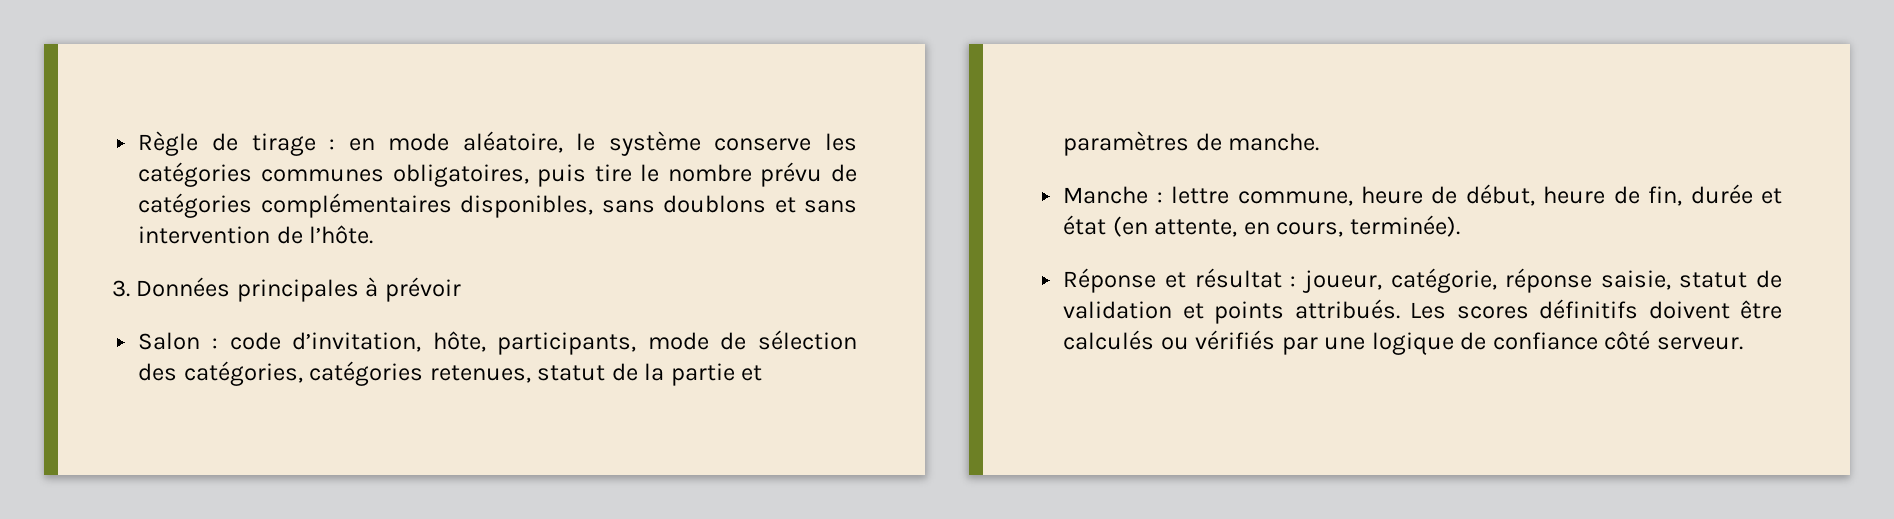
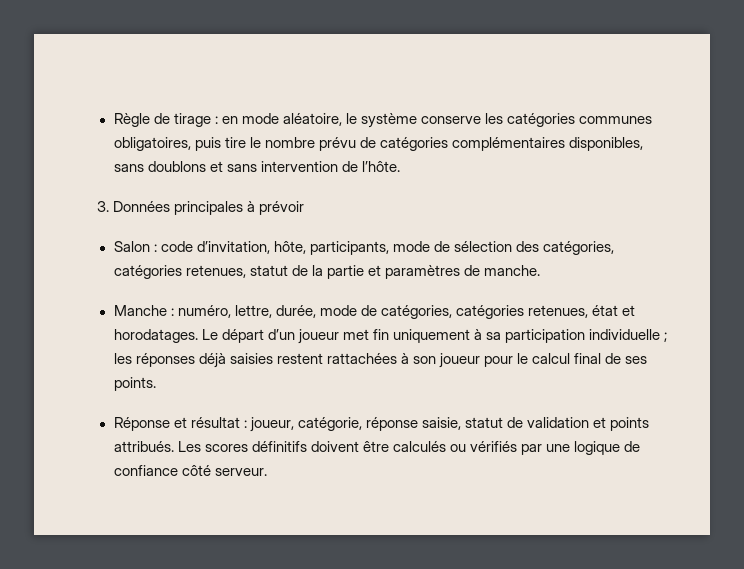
- Manche : lettre commune, heure de début, heure de fin, durée et état (en attente, en cours, terminée).
+ Manche : numéro, lettre, durée, mode de catégories, catégories retenues, état et horodatages. Le départ d’un joueur met fin uniquement à sa participation individuelle ; les réponses déjà saisies restent rattachées à son joueur pour le calcul final de ses points.

